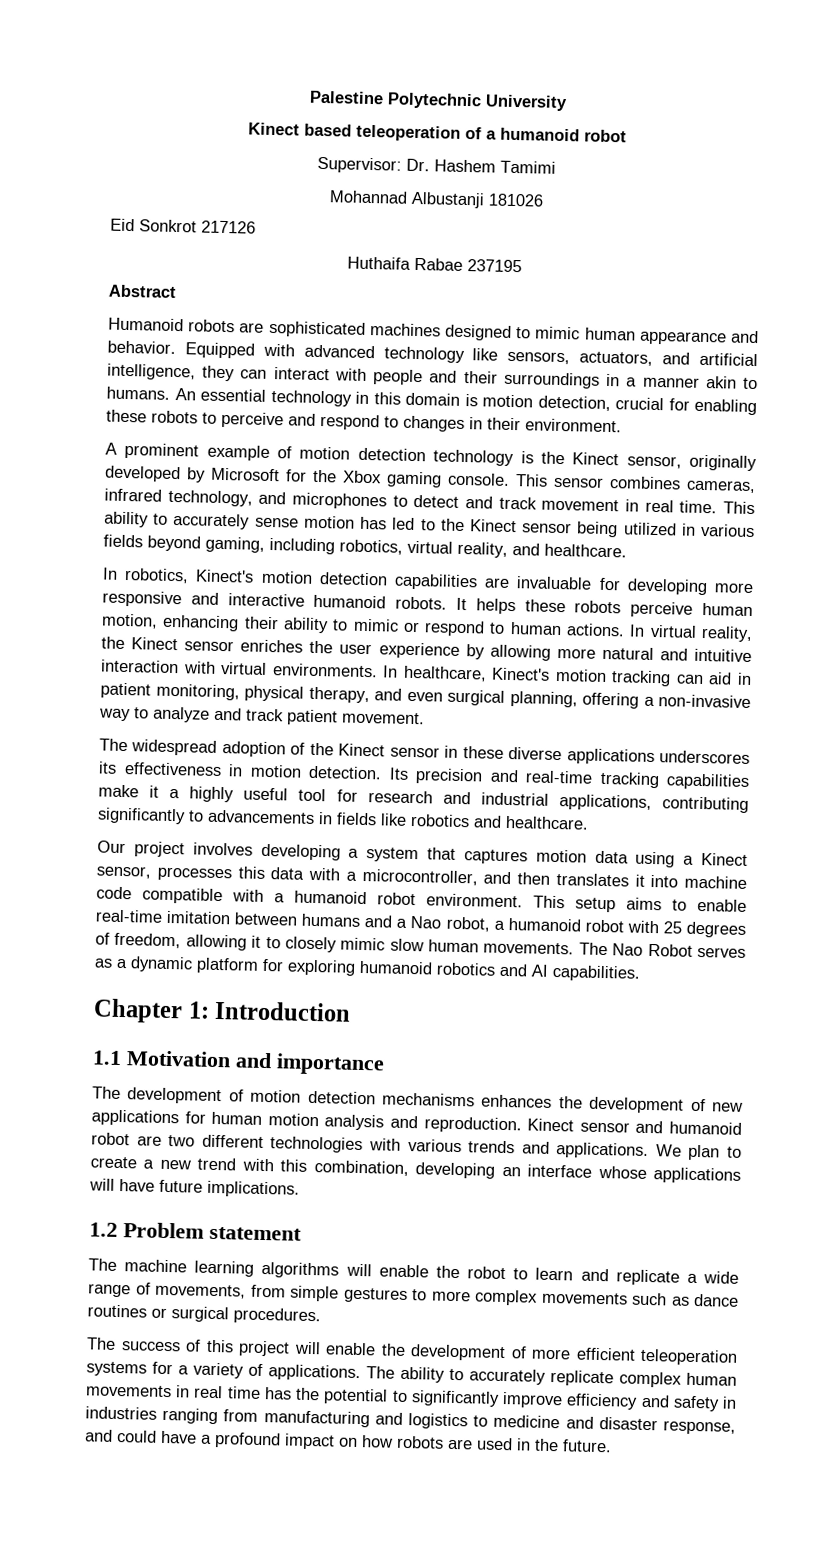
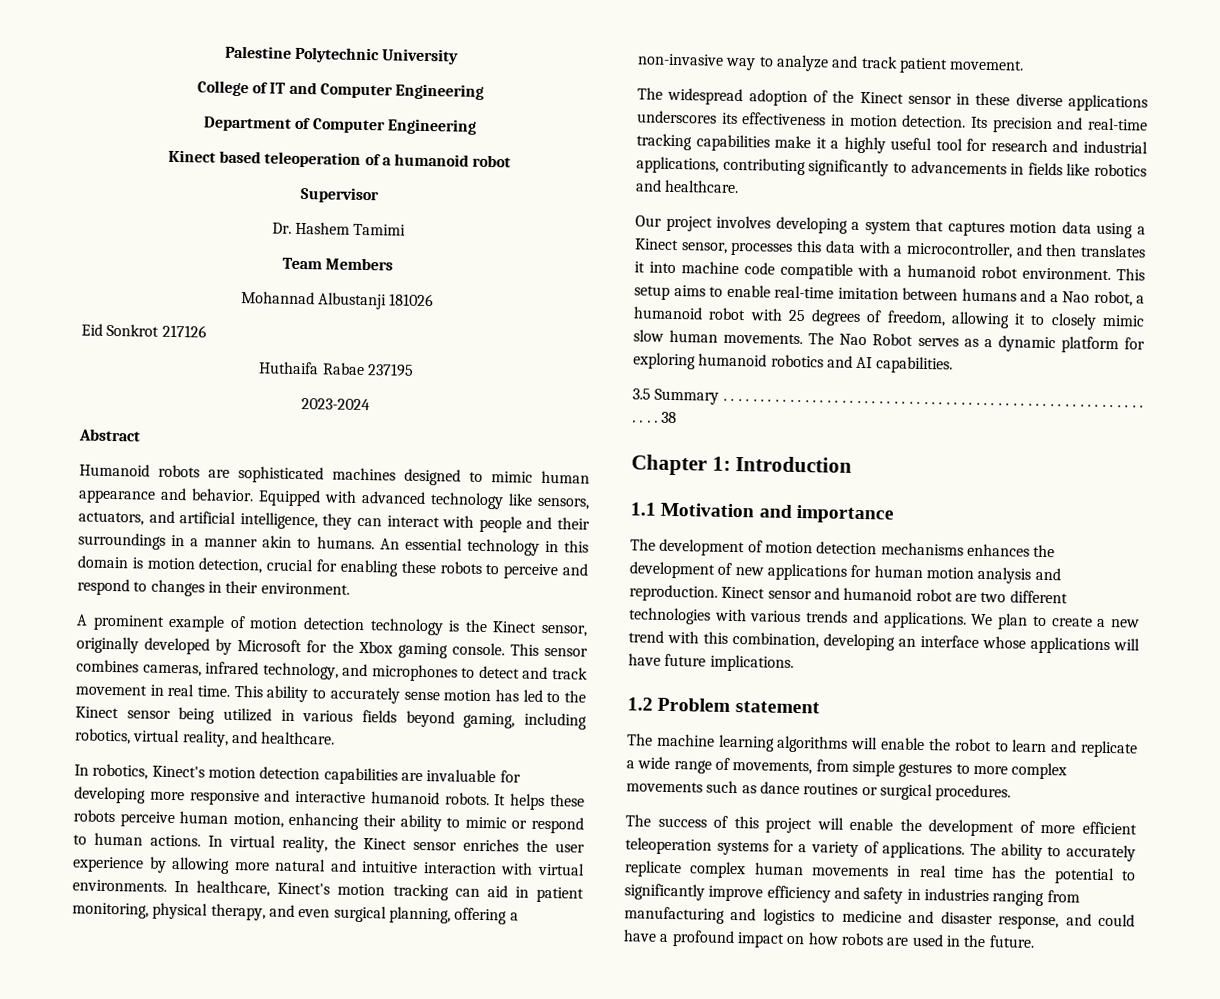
+ College of IT and Computer Engineering
+ Department of Computer Engineering
- Supervisor: Dr. Hashem Tamimi
+ Supervisor
+ Dr. Hashem Tamimi
+ Team Members
+ 2023-2024
+ 3.5 Summary . . . . . . . . . . . . . . . . . . . . . . . . . . . . . . . . . . . . . . . . . . . . . . . . . . . . . . . . . . . . . 38

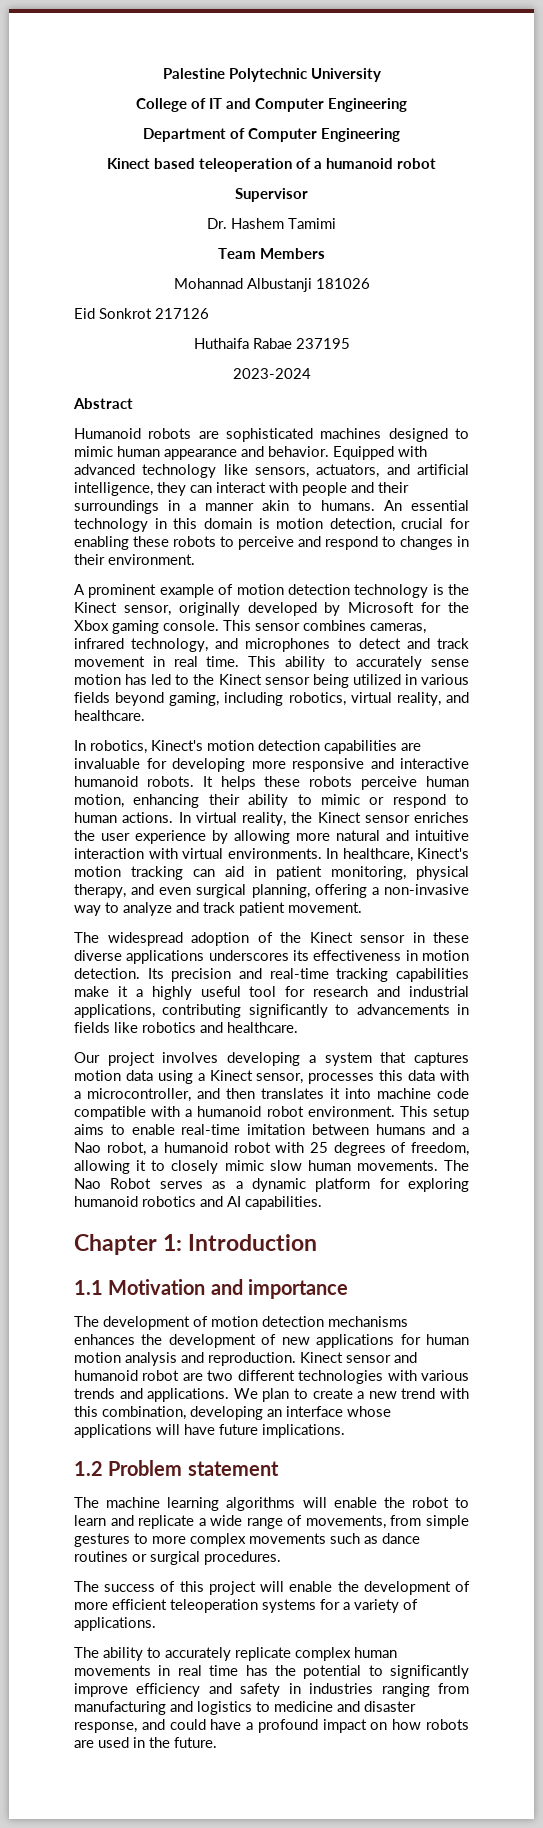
- 3.5 Summary . . . . . . . . . . . . . . . . . . . . . . . . . . . . . . . . . . . . . . . . . . . . . . . . . . . . . . . . . . . . . 38
- The success of this project will enable the development of more efficient teleoperation systems for a variety of applications. The ability to accurately replicate complex human movements in real time has the potential to significantly improve efficiency and safety in industries ranging from manufacturing and logistics to medicine and disaster response, and could have a profound impact on how robots are used in the future.
+ The success of this project will enable the development of more efficient teleoperation systems for a variety of applications.
+ The ability to accurately replicate complex human movements in real time has the potential to significantly improve efficiency and safety in industries ranging from manufacturing and logistics to medicine and disaster response, and could have a profound impact on how robots are used in the future.

